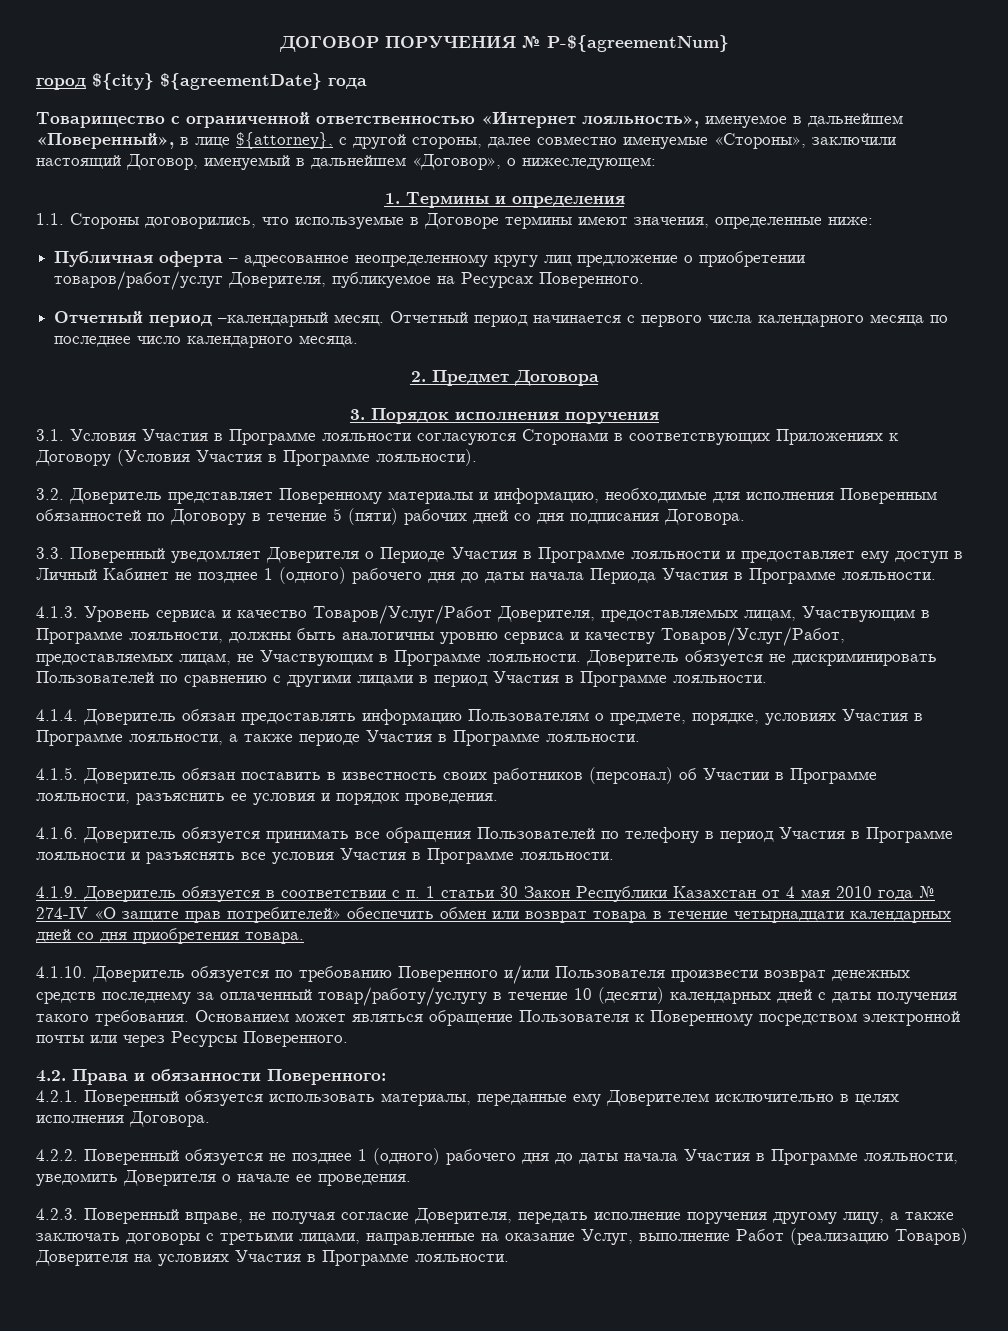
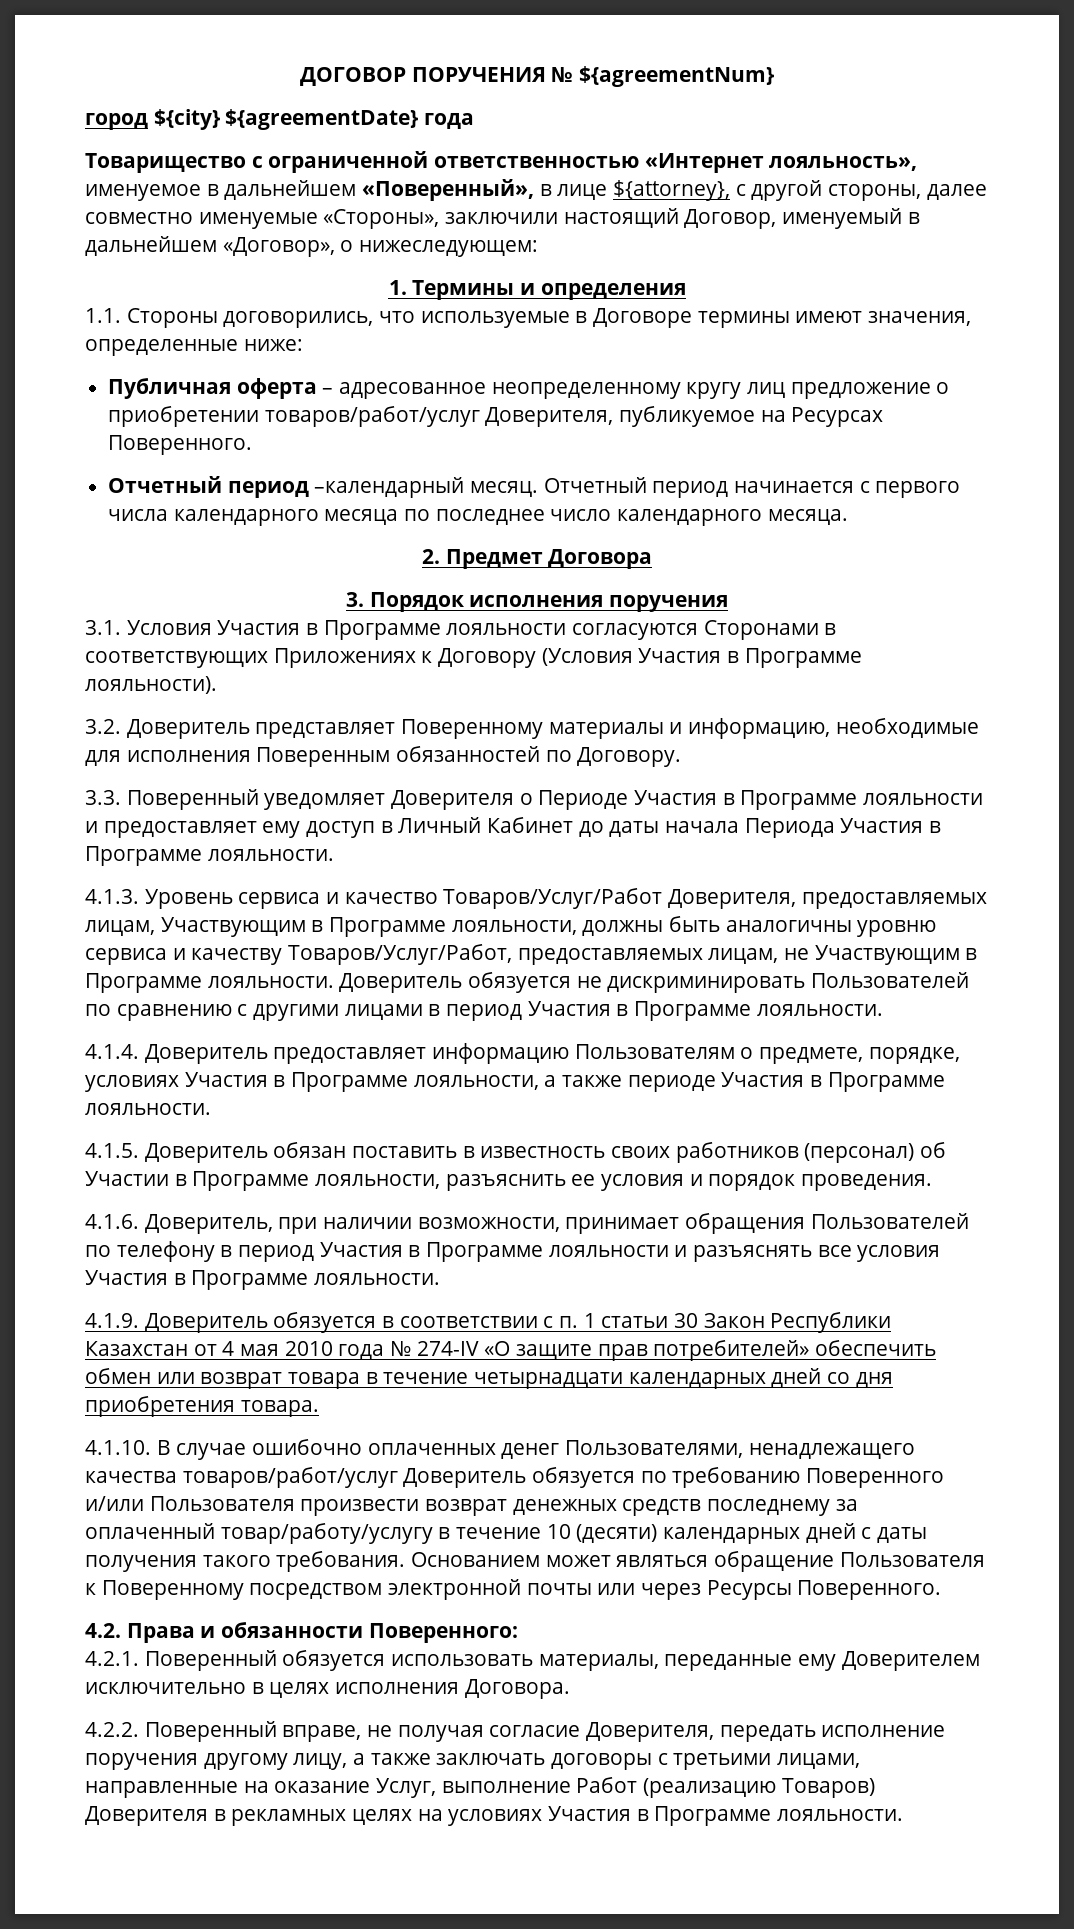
- ДОГОВОР ПОРУЧЕНИЯ № Р-${agreementNum}
+ ДОГОВОР ПОРУЧЕНИЯ № ${agreementNum}
- 3.2. Доверитель представляет Поверенному материалы и информацию, необходимые для исполнения Поверенным обязанностей по Договору в течение 5 (пяти) рабочих дней со дня подписания Договора.
+ 3.2. Доверитель представляет Поверенному материалы и информацию, необходимые для исполнения Поверенным обязанностей по Договору.
- 3.3. Поверенный уведомляет Доверителя о Периоде Участия в Программе лояльности и предоставляет ему доступ в Личный Кабинет не позднее 1 (одного) рабочего дня до даты начала Периода Участия в Программе лояльности.
+ 3.3. Поверенный уведомляет Доверителя о Периоде Участия в Программе лояльности и предоставляет ему доступ в Личный Кабинет до даты начала Периода Участия в Программе лояльности.
- 4.1.4. Доверитель обязан предоставлять информацию Пользователям о предмете, порядке, условиях Участия в Программе лояльности, а также периоде Участия в Программе лояльности.
+ 4.1.4. Доверитель предоставляет информацию Пользователям о предмете, порядке, условиях Участия в Программе лояльности, а также периоде Участия в Программе лояльности.
- 4.1.6. Доверитель обязуется принимать все обращения Пользователей по телефону в период Участия в Программе лояльности и разъяснять все условия Участия в Программе лояльности.
+ 4.1.6. Доверитель, при наличии возможности, принимает обращения Пользователей по телефону в период Участия в Программе лояльности и разъяснять все условия Участия в Программе лояльности.
- 4.1.10. Доверитель обязуется по требованию Поверенного и/или Пользователя произвести возврат денежных средств последнему за оплаченный товар/работу/услугу в течение 10 (десяти) календарных дней с даты получения такого требования.
+ 4.1.10. В случае ошибочно оплаченных денег Пользователями, ненадлежащего качества товаров/работ/услуг Доверитель обязуется по требованию Поверенного и/или Пользователя произвести возврат денежных средств последнему за оплаченный товар/работу/услугу в течение 10 (десяти) календарных дней с даты получения такого требования.
- 4.2.2. Поверенный обязуется не позднее 1 (одного) рабочего дня до даты начала Участия в Программе лояльности, уведомить Доверителя о начале ее проведения.
- 4.2.3. Поверенный вправе, не получая согласие Доверителя, передать исполнение поручения другому лицу, а также заключать договоры с третьими лицами, направленные на оказание Услуг, выполнение Работ (реализацию Товаров) Доверителя на условиях Участия в Программе лояльности.
+ 4.2.2. Поверенный вправе, не получая согласие Доверителя, передать исполнение поручения другому лицу, а также заключать договоры с третьими лицами, направленные на оказание Услуг, выполнение Работ (реализацию Товаров) Доверителя в рекламных целях на условиях Участия в Программе лояльности.

